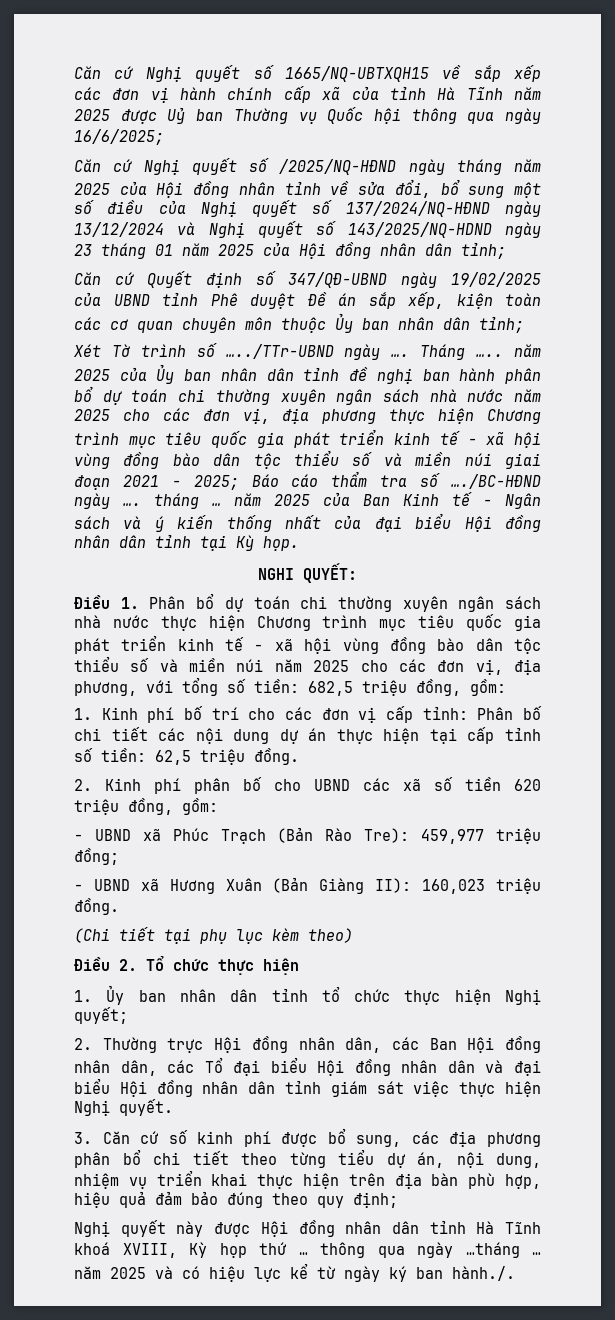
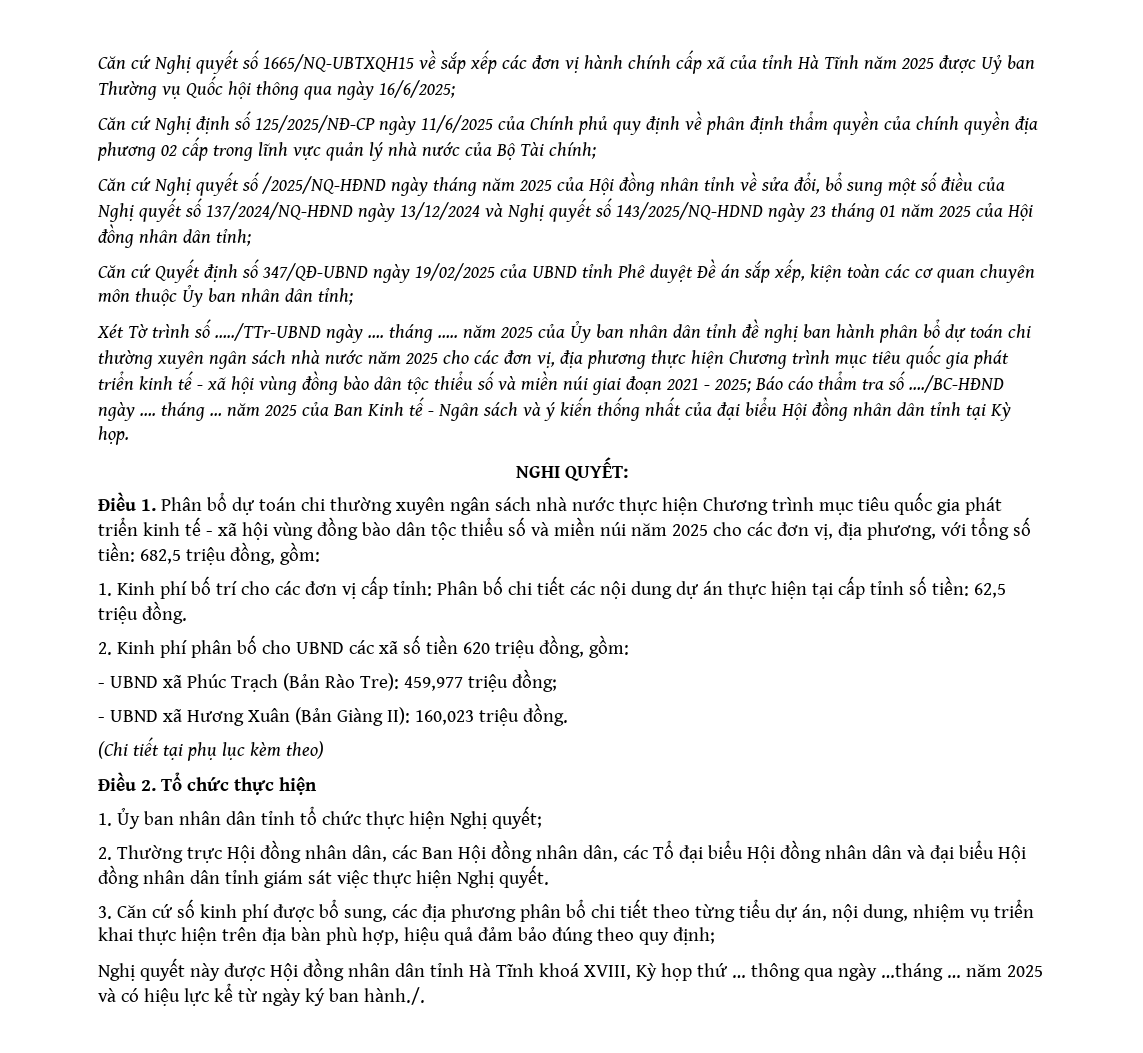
+ Căn cứ Nghị định số 125/2025/NĐ-CP ngày 11/6/2025 của Chính phủ quy định về phân định thẩm quyền của chính quyền địa phương 02 cấp trong lĩnh vực quản lý nhà nước của Bộ Tài chính;
- Xét Tờ trình số …../TTr-UBND ngày …. Tháng ….. năm 2025 của Ủy ban nhân dân tỉnh đề nghị ban hành phân bổ dự toán chi thường xuyên ngân sách nhà nước năm 2025 cho các đơn vị, địa phương thực hiện Chương trình mục tiêu quốc gia phát triển kinh tế - xã hội vùng đồng bào dân tộc thiểu số và miền núi giai đoạn 2021 - 2025;
+ Xét Tờ trình số …../TTr-UBND ngày …. tháng ….. năm 2025 của Ủy ban nhân dân tỉnh đề nghị ban hành phân bổ dự toán chi thường xuyên ngân sách nhà nước năm 2025 cho các đơn vị, địa phương thực hiện Chương trình mục tiêu quốc gia phát triển kinh tế - xã hội vùng đồng bào dân tộc thiểu số và miền núi giai đoạn 2021 - 2025;

